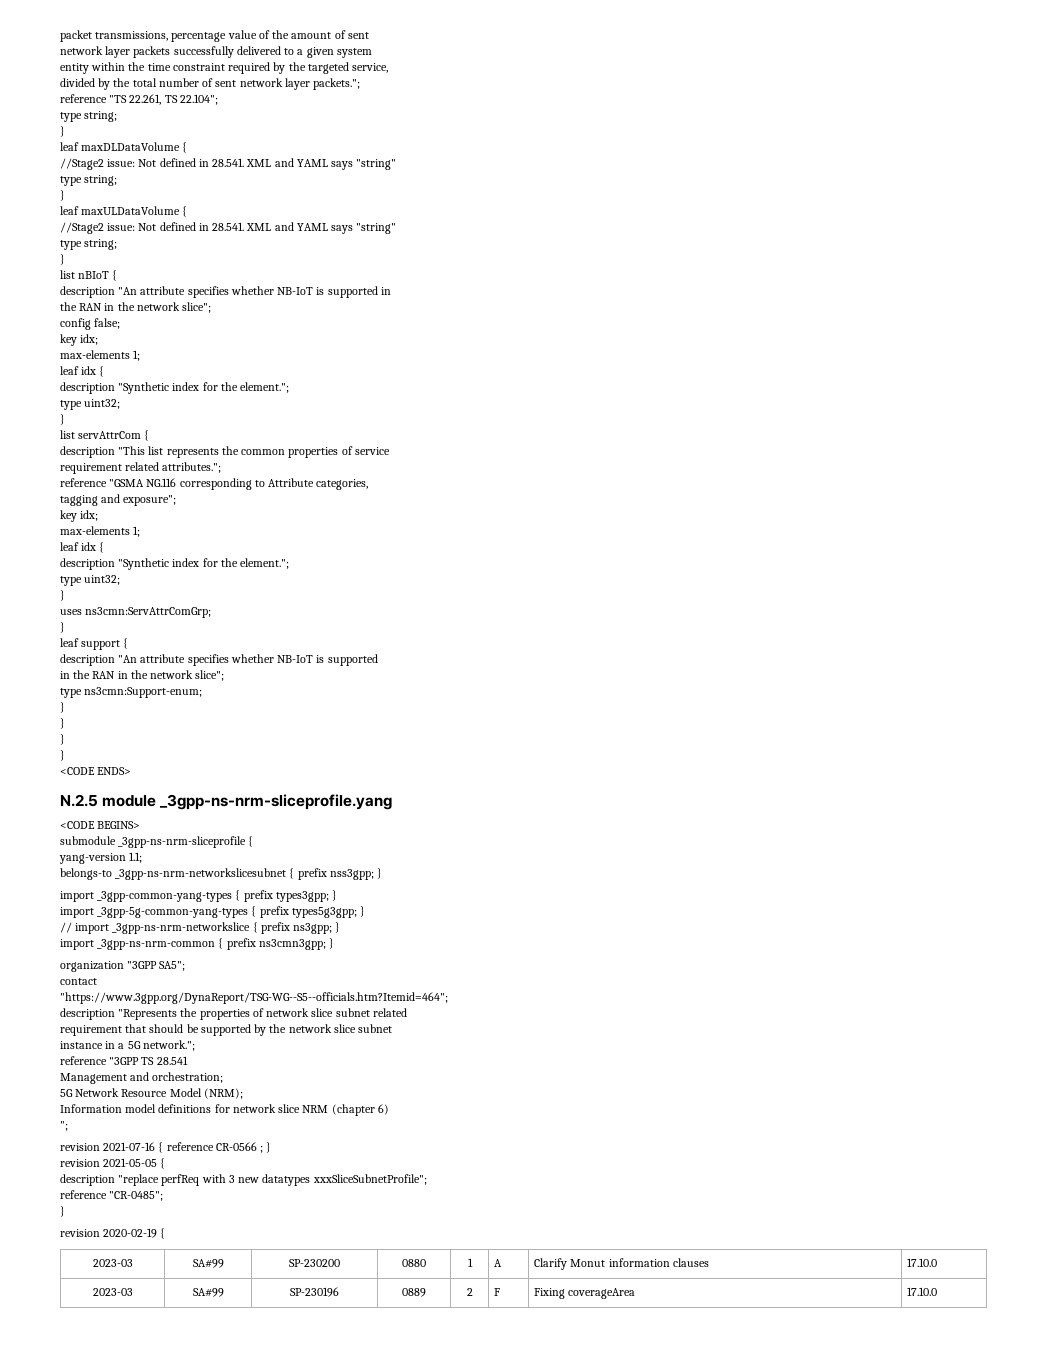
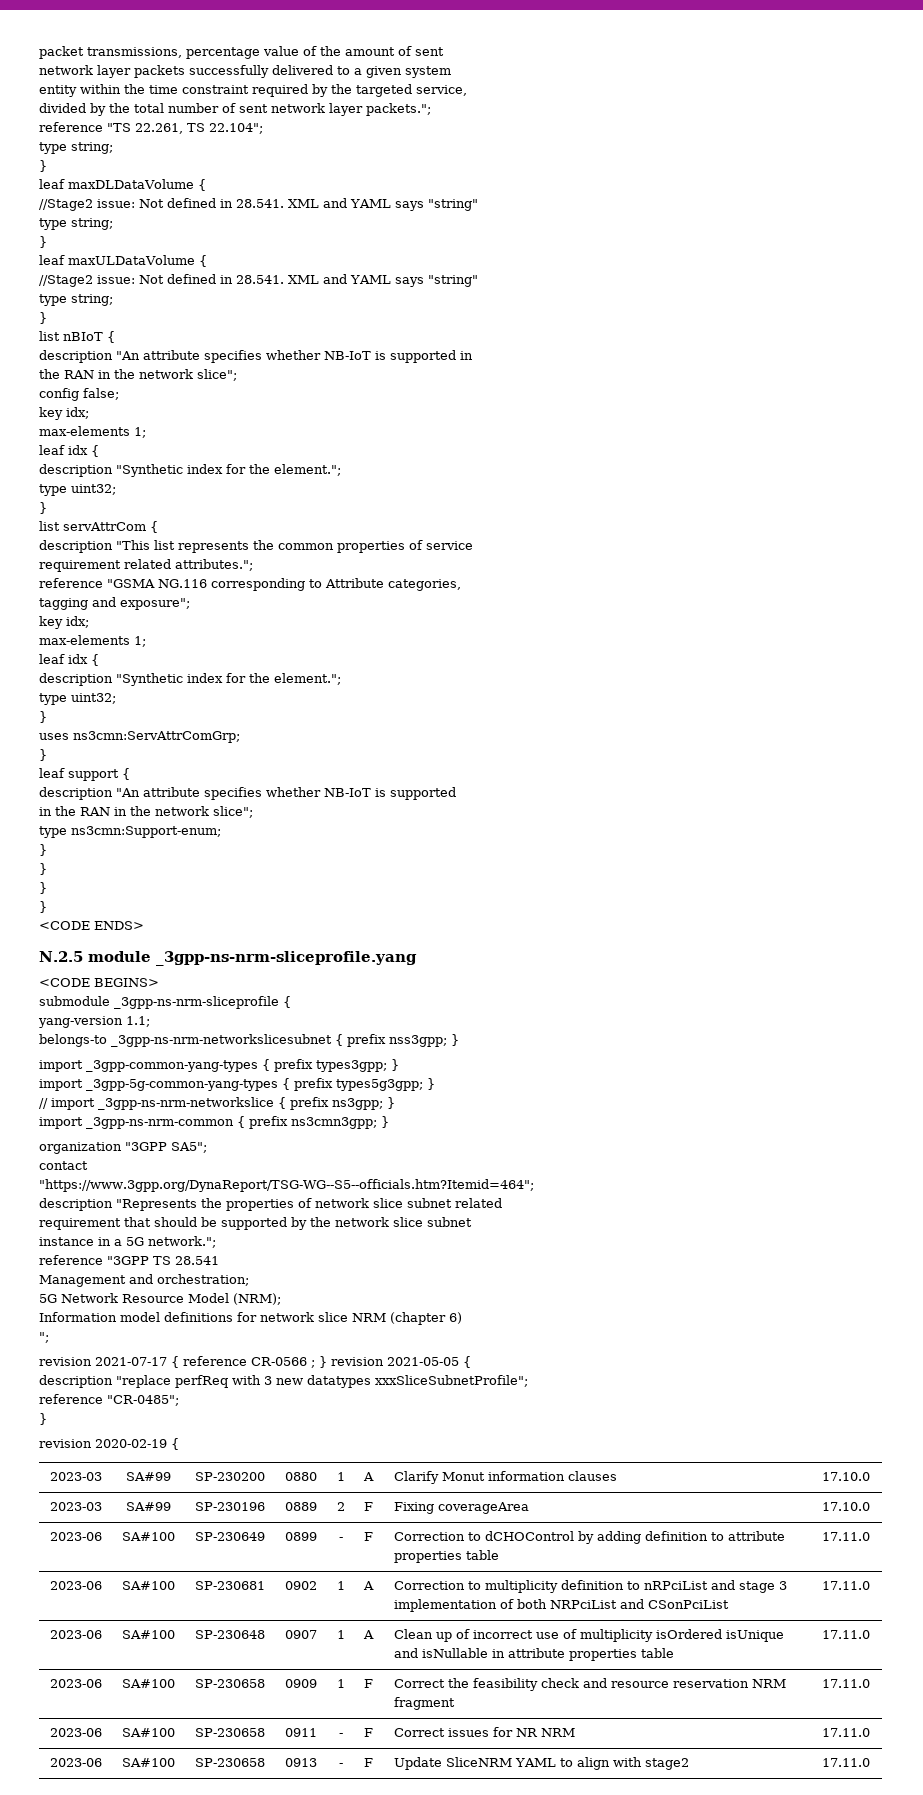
- revision 2021-07-16 { reference CR-0566 ; }
- revision 2021-05-05 {
+ revision 2021-07-17 { reference CR-0566 ; } revision 2021-05-05 {
+ 2023-06 | SA#100 | SP-230649 | 0899 | - | F | Correction to dCHOControl by adding definition to attribute properties table | 17.11.0
+ 2023-06 | SA#100 | SP-230681 | 0902 | 1 | A | Correction to multiplicity definition to nRPciList and stage 3 implementation of both NRPciList and CSonPciList | 17.11.0
+ 2023-06 | SA#100 | SP-230648 | 0907 | 1 | A | Clean up of incorrect use of multiplicity isOrdered isUnique and isNullable in attribute properties table | 17.11.0
+ 2023-06 | SA#100 | SP-230658 | 0909 | 1 | F | Correct the feasibility check and resource reservation NRM fragment | 17.11.0
+ 2023-06 | SA#100 | SP-230658 | 0911 | - | F | Correct issues for NR NRM | 17.11.0
+ 2023-06 | SA#100 | SP-230658 | 0913 | - | F | Update SliceNRM YAML to align with stage2 | 17.11.0

